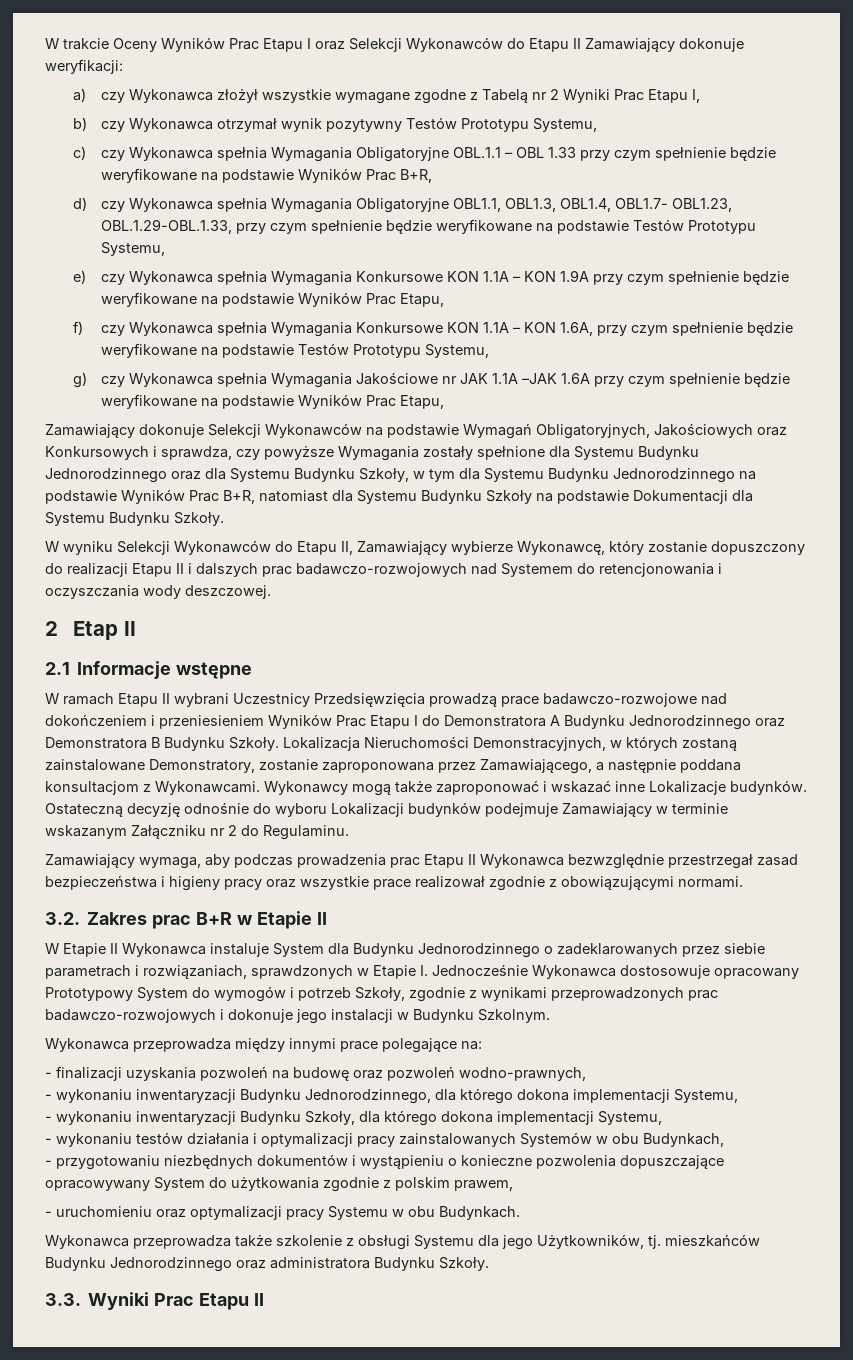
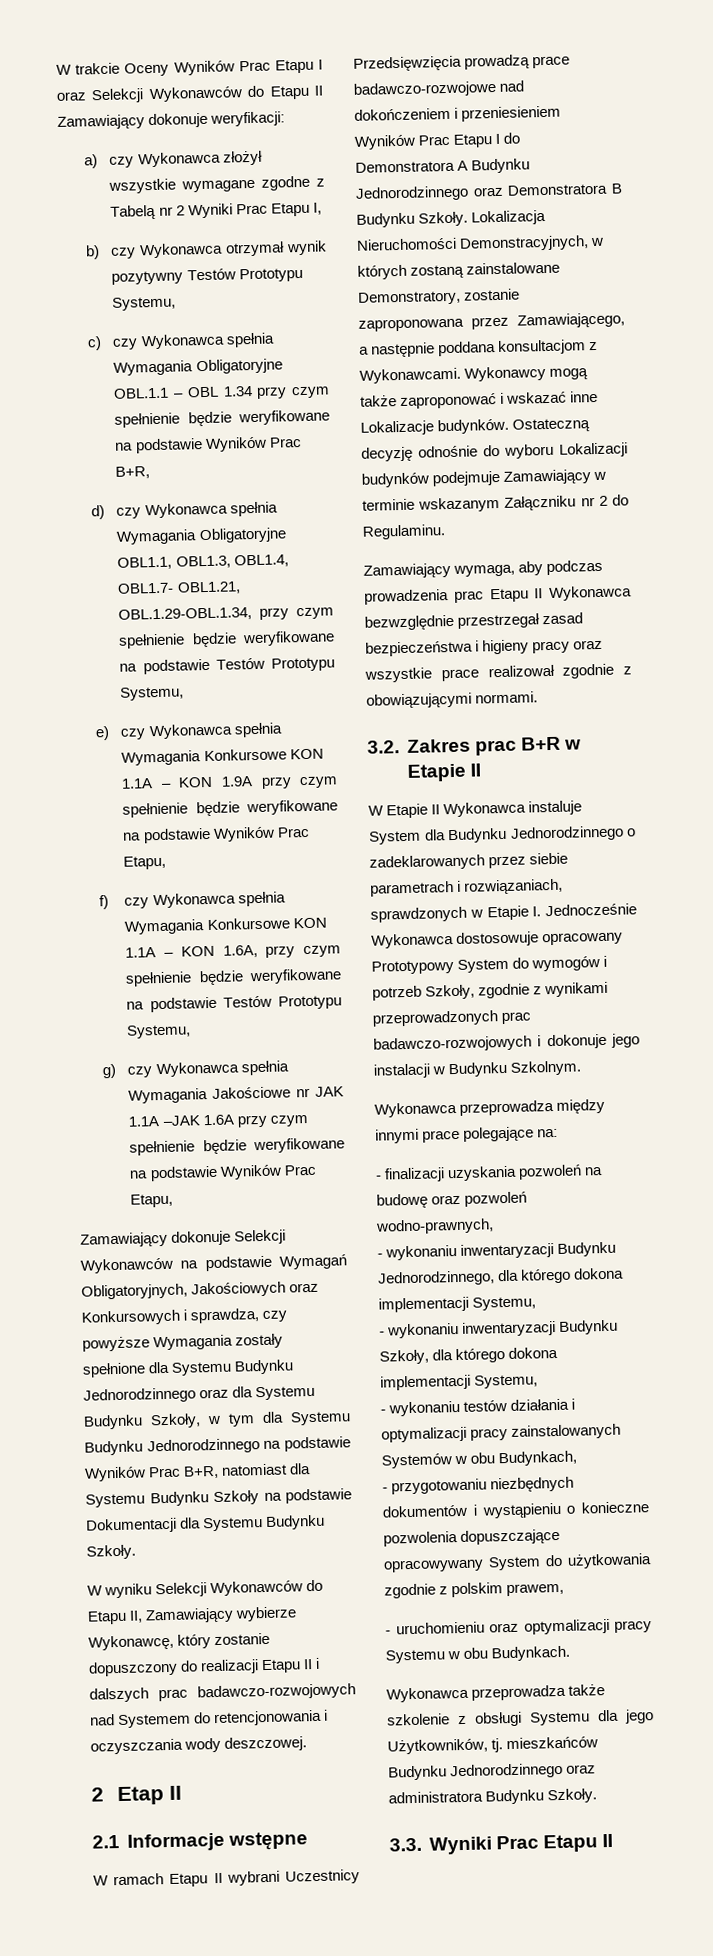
- c) czy Wykonawca spełnia Wymagania Obligatoryjne OBL.1.1 – OBL 1.33 przy czym spełnienie będzie weryfikowane na podstawie Wyników Prac B+R,
+ c) czy Wykonawca spełnia Wymagania Obligatoryjne OBL.1.1 – OBL 1.34 przy czym spełnienie będzie weryfikowane na podstawie Wyników Prac B+R,
- d) czy Wykonawca spełnia Wymagania Obligatoryjne OBL1.1, OBL1.3, OBL1.4, OBL1.7- OBL1.23, OBL.1.29-OBL.1.33, przy czym spełnienie będzie weryfikowane na podstawie Testów Prototypu Systemu,
+ d) czy Wykonawca spełnia Wymagania Obligatoryjne OBL1.1, OBL1.3, OBL1.4, OBL1.7- OBL1.21, OBL.1.29-OBL.1.34, przy czym spełnienie będzie weryfikowane na podstawie Testów Prototypu Systemu,

